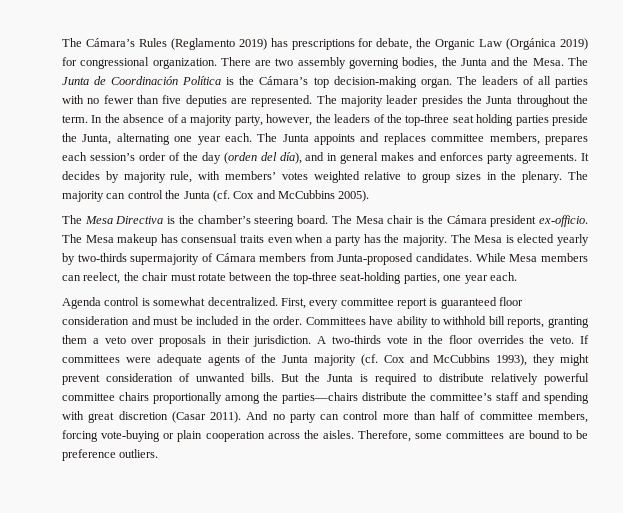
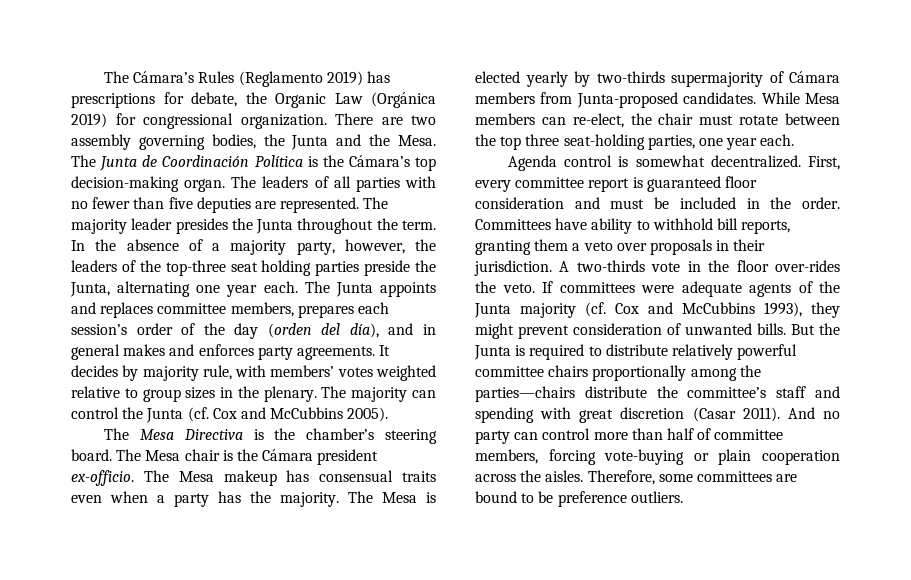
- While Mesa members can reelect, the chair must rotate between the top-three seat-holding parties, one year each.
+ While Mesa members can re-elect, the chair must rotate between the top three seat-holding parties, one year each.
- A two-thirds vote in the floor overrides the veto.
+ A two-thirds vote in the floor over-rides the veto.

